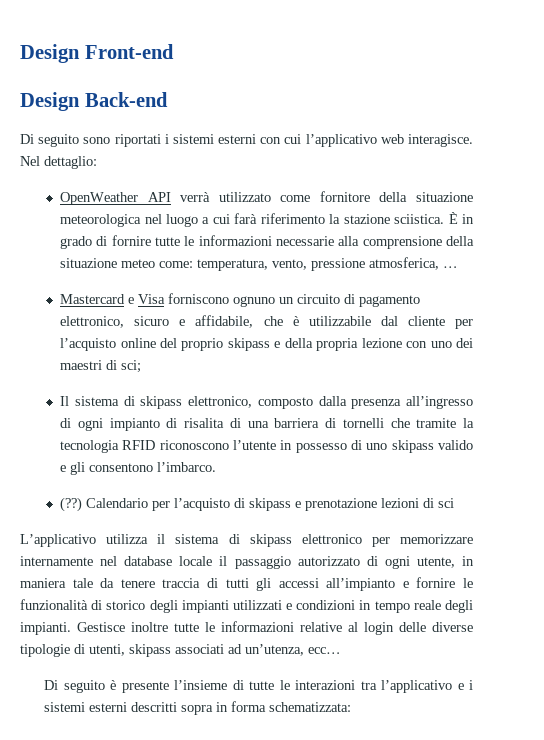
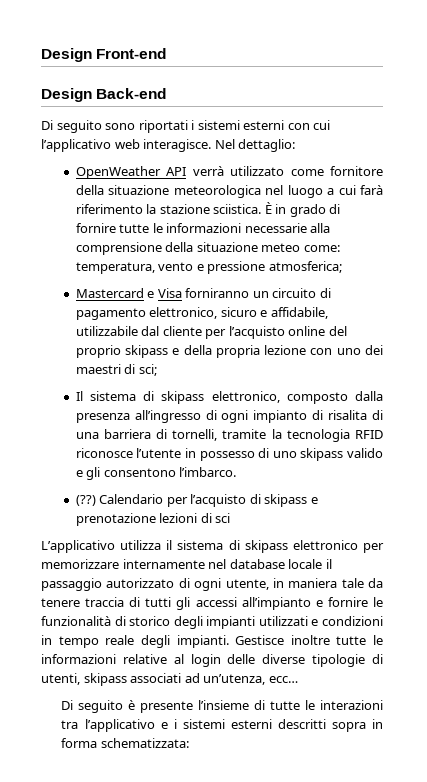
- È in grado di fornire tutte le informazioni necessarie alla comprensione della situazione meteo come: temperatura, vento, pressione atmosferica, …
+ È in grado di fornire tutte le informazioni necessarie alla comprensione della situazione meteo come: temperatura, vento e pressione atmosferica;
- Mastercard e Visa forniscono ognuno un circuito di pagamento elettronico, sicuro e affidabile, che è utilizzabile dal cliente per l’acquisto online del proprio skipass e della propria lezione con uno dei maestri di sci;
+ Mastercard e Visa forniranno un circuito di pagamento elettronico, sicuro e affidabile, utilizzabile dal cliente per l’acquisto online del proprio skipass e della propria lezione con uno dei maestri di sci;
- Il sistema di skipass elettronico, composto dalla presenza all’ingresso di ogni impianto di risalita di una barriera di tornelli che tramite la tecnologia RFID riconoscono l’utente in possesso di uno skipass valido e gli consentono l’imbarco.
+ Il sistema di skipass elettronico, composto dalla presenza all’ingresso di ogni impianto di risalita di una barriera di tornelli, tramite la tecnologia RFID riconosce l’utente in possesso di uno skipass valido e gli consentono l’imbarco.

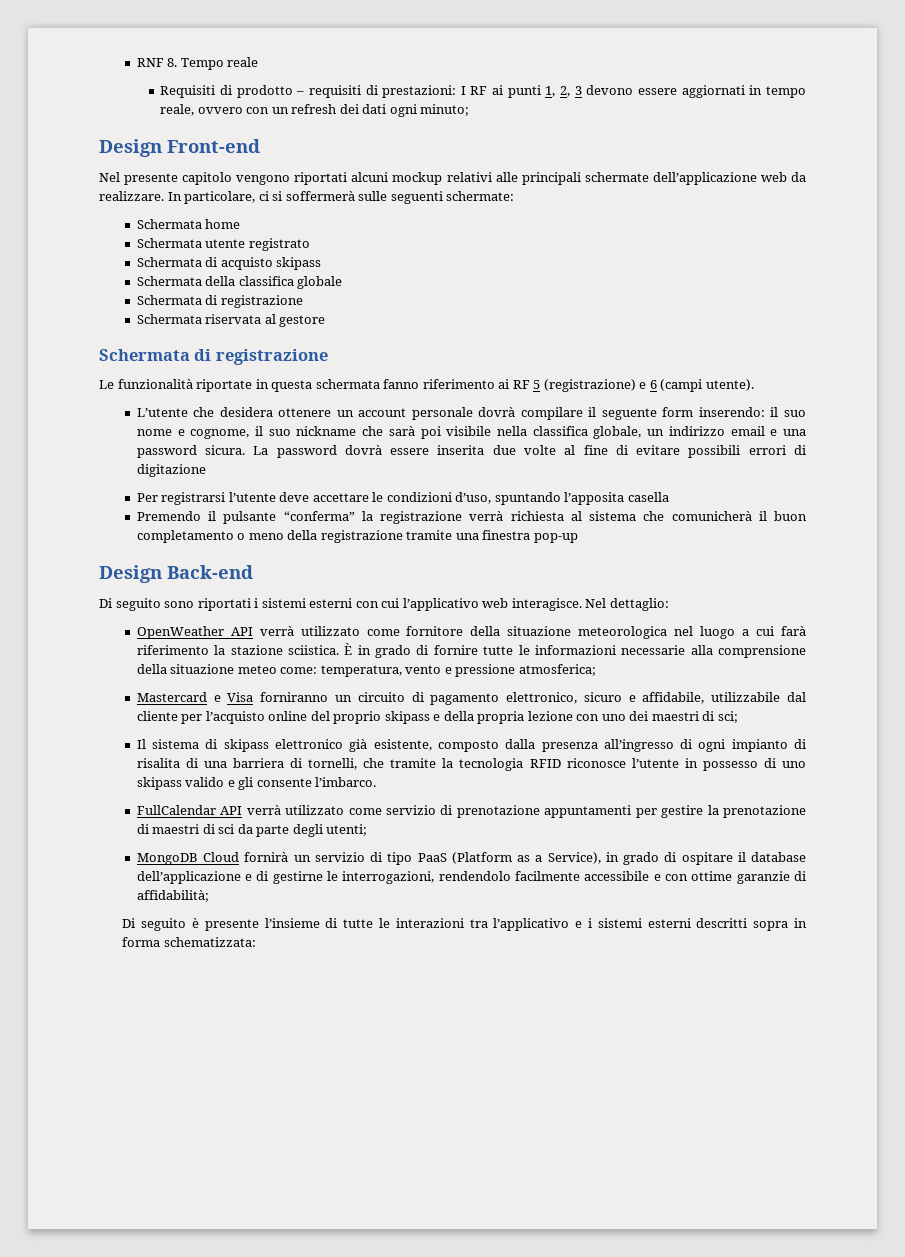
+ RNF 8. Tempo reale
+ Requisiti di prodotto – requisiti di prestazioni: I RF ai punti 1, 2, 3 devono essere aggiornati in tempo reale, ovvero con un refresh dei dati ogni minuto;
  Design Front-end
+ Nel presente capitolo vengono riportati alcuni mockup relativi alle principali schermate dell’applicazione web da realizzare. In particolare, ci si soffermerà sulle seguenti schermate:
+ Schermata home
+ Schermata utente registrato
+ Schermata di acquisto skipass
+ Schermata della classifica globale
+ Schermata di registrazione
+ Schermata riservata al gestore
+ Schermata di registrazione
+ Le funzionalità riportate in questa schermata fanno riferimento ai RF 5 (registrazione) e 6 (campi utente).
+ L’utente che desidera ottenere un account personale dovrà compilare il seguente form inserendo: il suo nome e cognome, il suo nickname che sarà poi visibile nella classifica globale, un indirizzo email e una password sicura. La password dovrà essere inserita due volte al fine di evitare possibili errori di digitazione
+ Per registrarsi l’utente deve accettare le condizioni d’uso, spuntando l’apposita casella
+ Premendo il pulsante “conferma” la registrazione verrà richiesta al sistema che comunicherà il buon completamento o meno della registrazione tramite una finestra pop-up
- Il sistema di skipass elettronico, composto dalla presenza all’ingresso di ogni impianto di risalita di una barriera di tornelli, tramite la tecnologia RFID riconosce l’utente in possesso di uno skipass valido e gli consentono l’imbarco.
+ Il sistema di skipass elettronico già esistente, composto dalla presenza all’ingresso di ogni impianto di risalita di una barriera di tornelli, che tramite la tecnologia RFID riconosce l’utente in possesso di uno skipass valido e gli consente l’imbarco.
- (??) Calendario per l’acquisto di skipass e prenotazione lezioni di sci
- L’applicativo utilizza il sistema di skipass elettronico per memorizzare internamente nel database locale il passaggio autorizzato di ogni utente, in maniera tale da tenere traccia di tutti gli accessi all’impianto e fornire le funzionalità di storico degli impianti utilizzati e condizioni in tempo reale degli impianti. Gestisce inoltre tutte le informazioni relative al login delle diverse tipologie di utenti, skipass associati ad un’utenza, ecc…
+ FullCalendar API verrà utilizzato come servizio di prenotazione appuntamenti per gestire la prenotazione di maestri di sci da parte degli utenti;
+ MongoDB Cloud fornirà un servizio di tipo PaaS (Platform as a Service), in grado di ospitare il database dell’applicazione e di gestirne le interrogazioni, rendendolo facilmente accessibile e con ottime garanzie di affidabilità;

